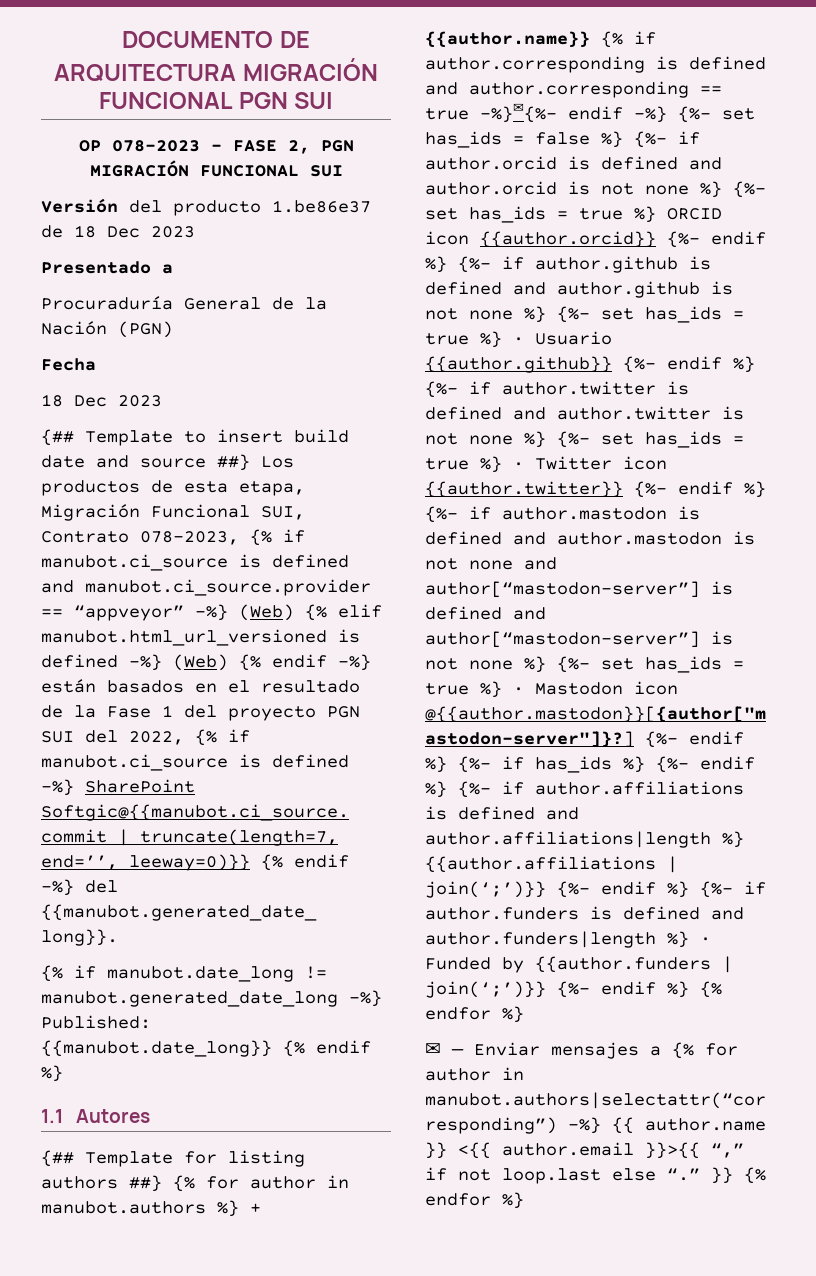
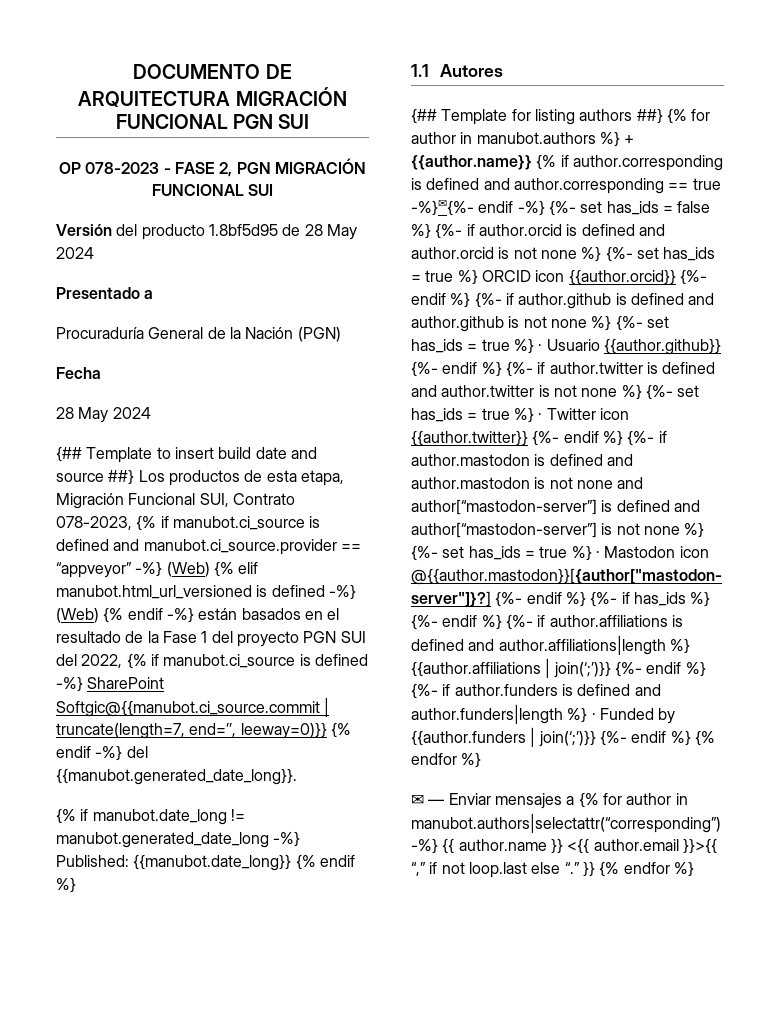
- Versión del producto 1.be86e37 de 18 Dec 2023
+ Versión del producto 1.8bf5d95 de 28 May 2024
  Fecha
- 18 Dec 2023
+ 28 May 2024

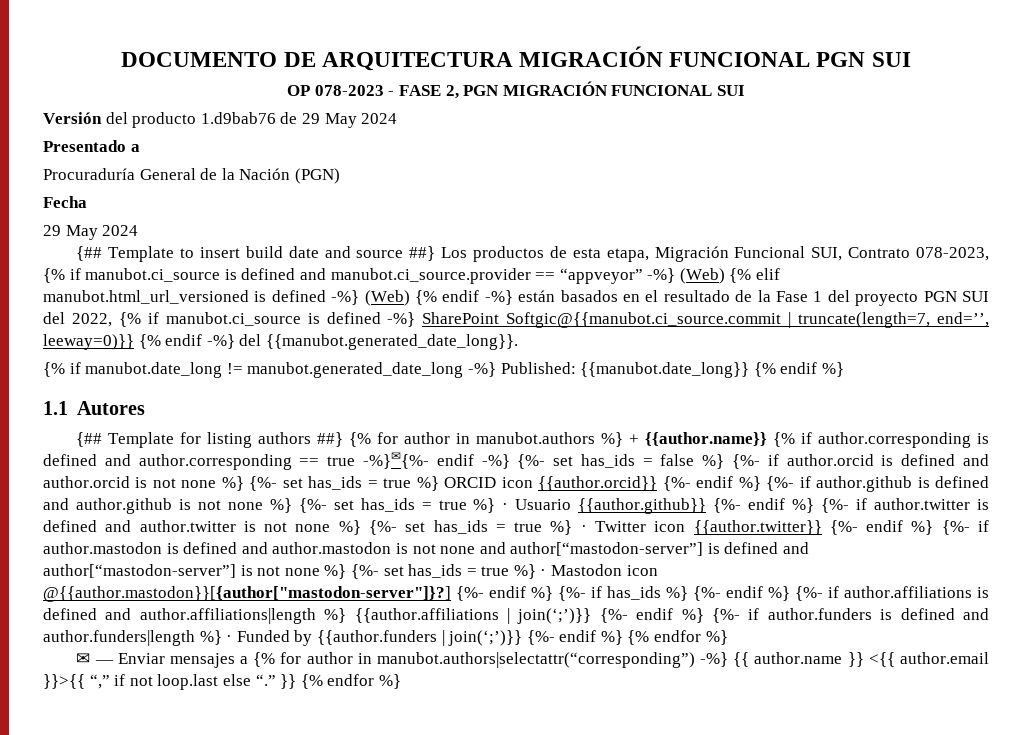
- Versión del producto 1.8bf5d95 de 28 May 2024
+ Versión del producto 1.d9bab76 de 29 May 2024
  Fecha
- 28 May 2024
+ 29 May 2024

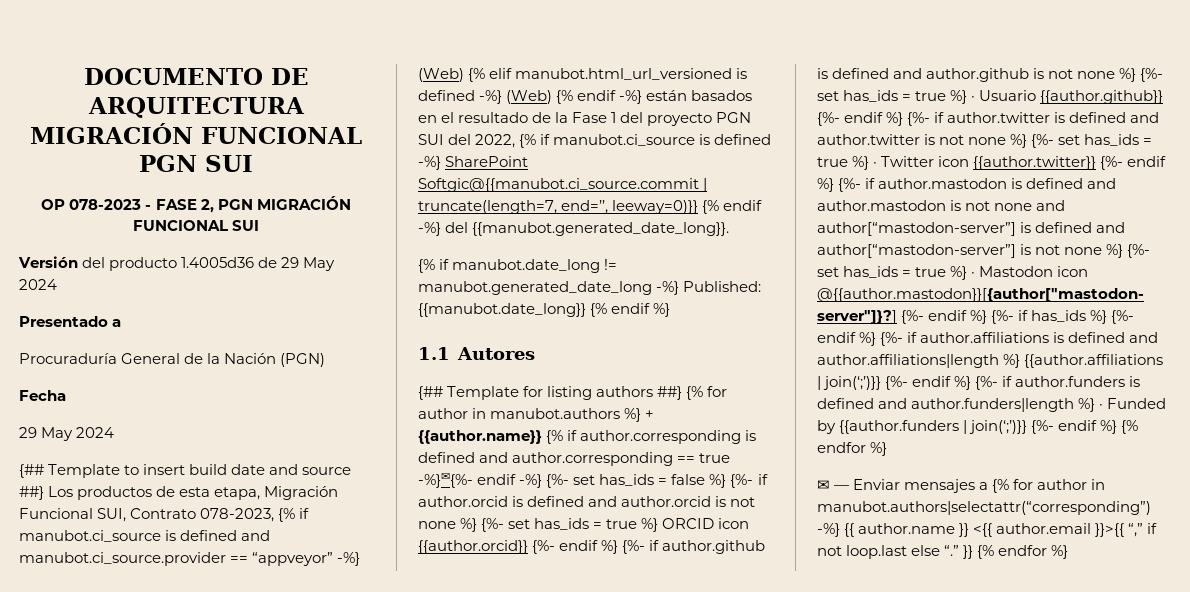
- Versión del producto 1.d9bab76 de 29 May 2024
+ Versión del producto 1.4005d36 de 29 May 2024

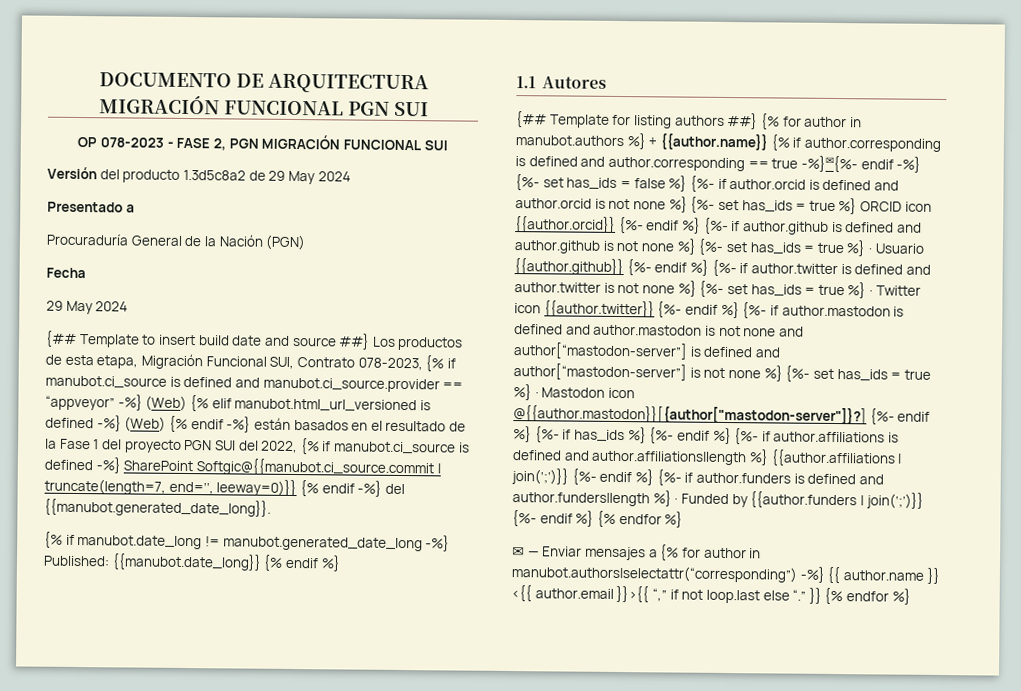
- Versión del producto 1.4005d36 de 29 May 2024
+ Versión del producto 1.3d5c8a2 de 29 May 2024

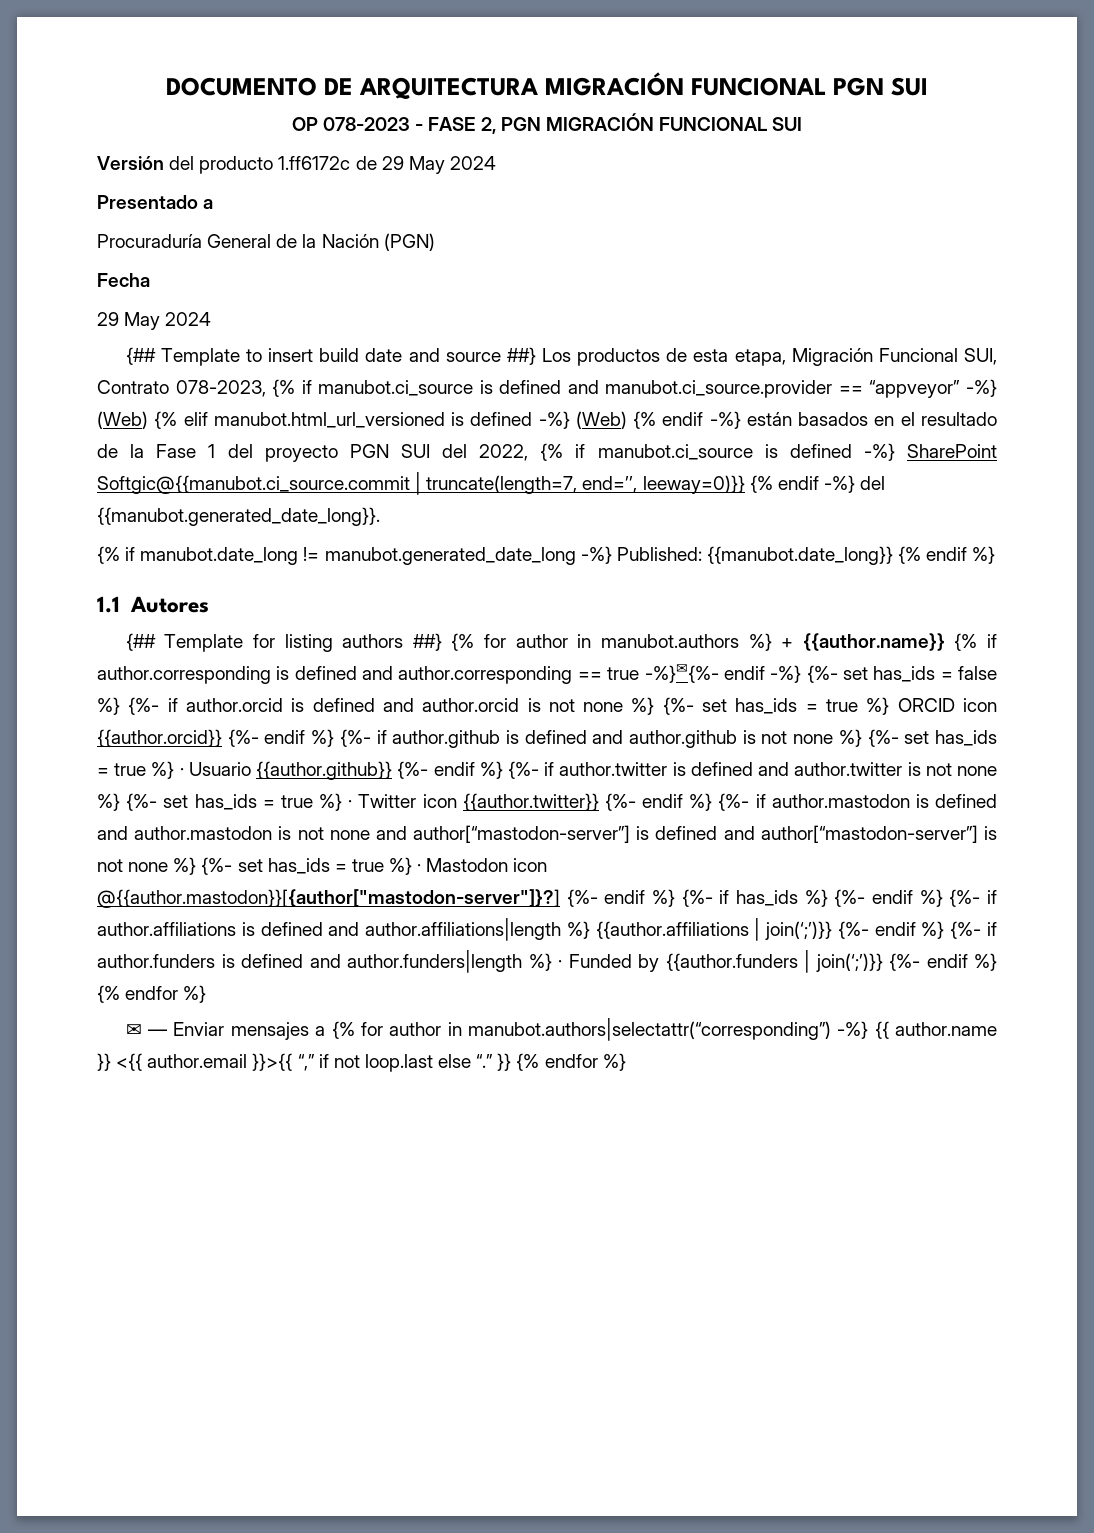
- Versión del producto 1.3d5c8a2 de 29 May 2024
+ Versión del producto 1.ff6172c de 29 May 2024

